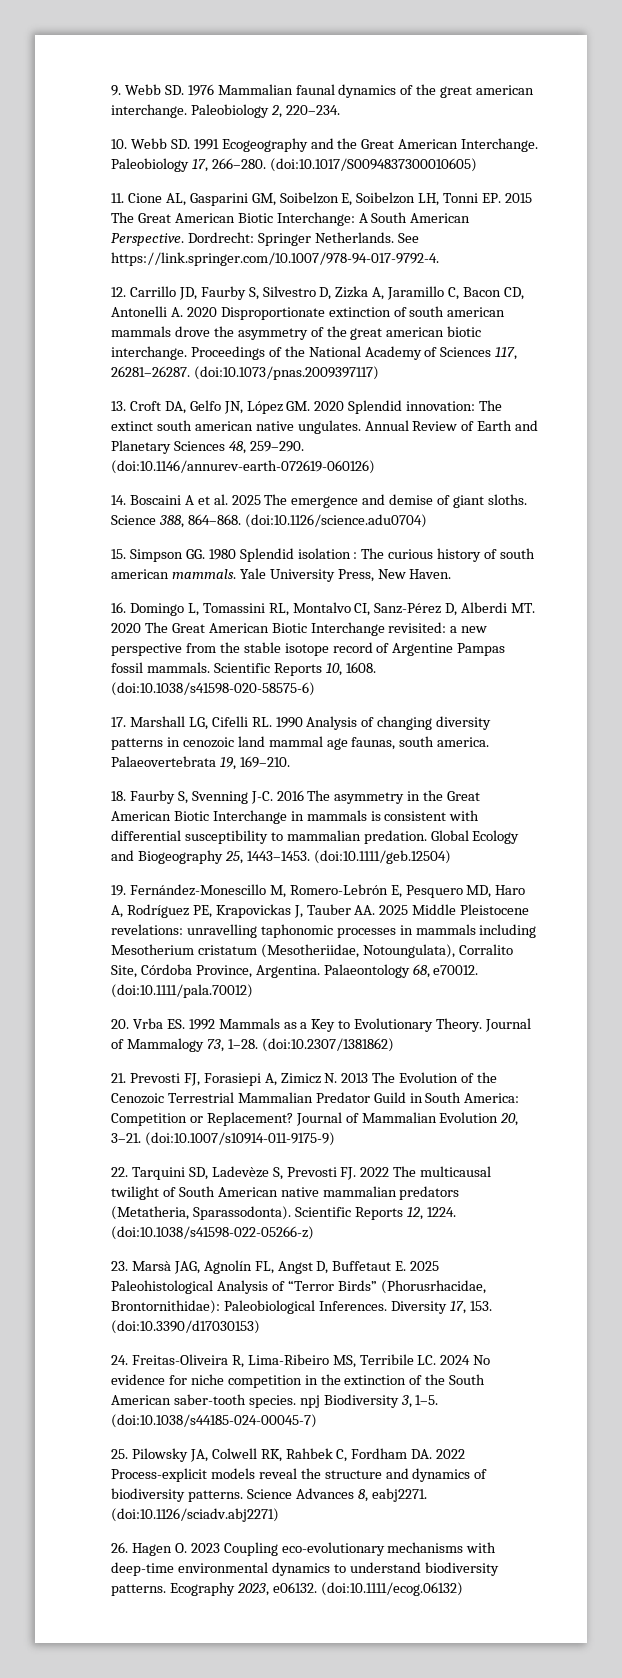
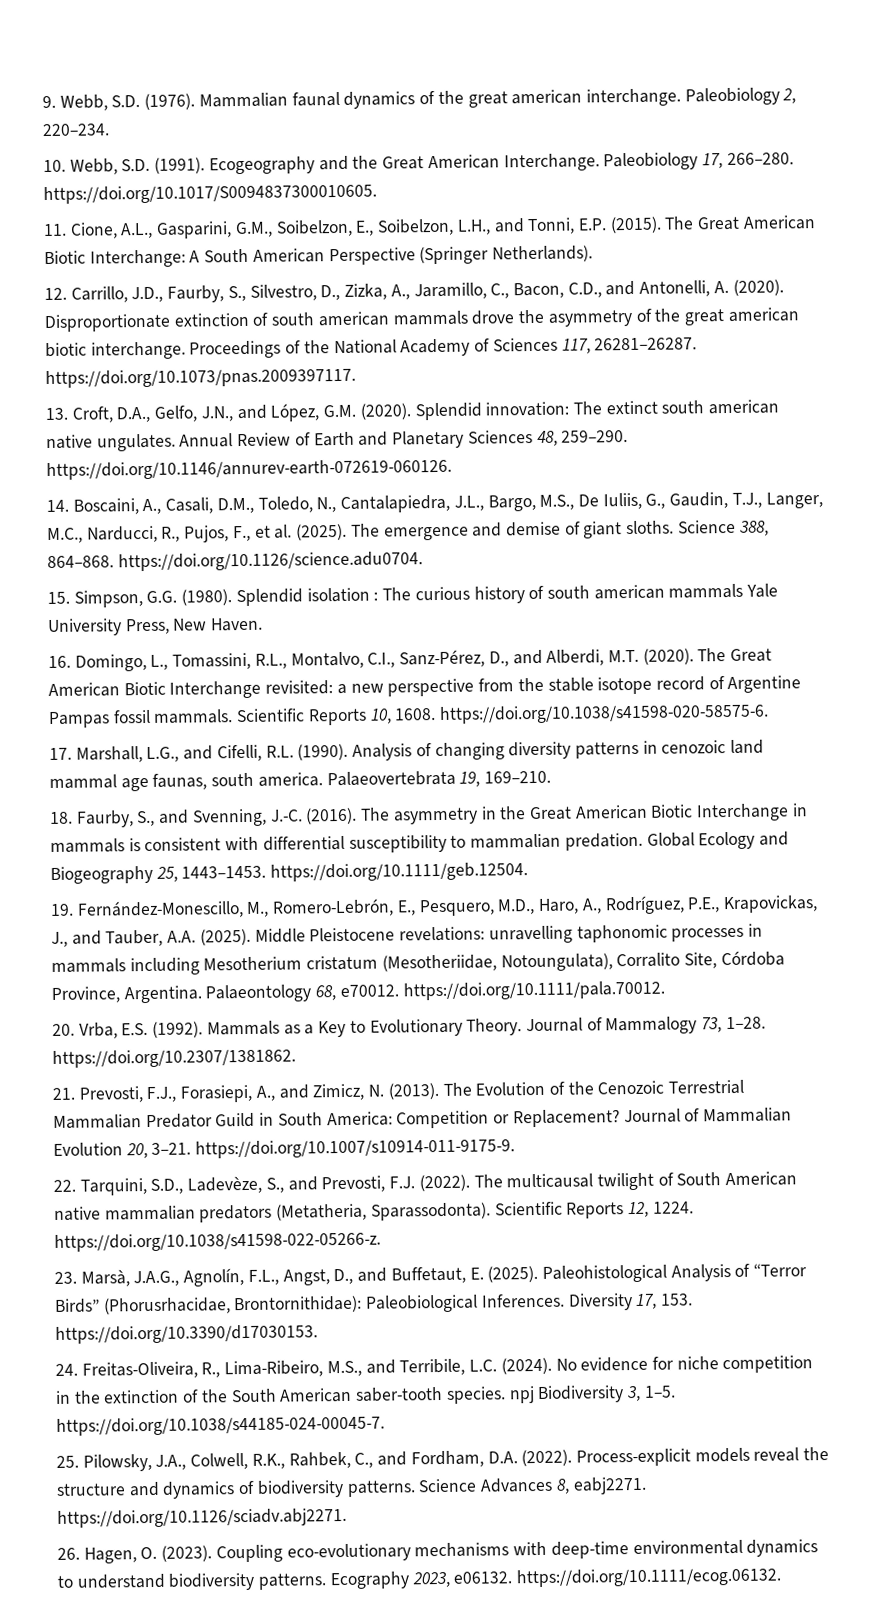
- 9. Webb SD. 1976 Mammalian faunal dynamics of the great american interchange.
+ 9. Webb, S.D. (1976). Mammalian faunal dynamics of the great american interchange.
- 10. Webb SD. 1991 Ecogeography and the Great American Interchange.
+ 10. Webb, S.D. (1991). Ecogeography and the Great American Interchange.
- Paleobiology 17, 266–280. (doi:10.1017/S0094837300010605)
+ Paleobiology 17, 266–280. https://doi.org/10.1017/S0094837300010605.
- 11. Cione AL, Gasparini GM, Soibelzon E, Soibelzon LH, Tonni EP. 2015 The Great American Biotic Interchange: A South American Perspective. Dordrecht: Springer Netherlands. See https://link.springer.com/10.1007/978-94-017-9792-4.
- 12. Carrillo JD, Faurby S, Silvestro D, Zizka A, Jaramillo C, Bacon CD, Antonelli A. 2020 Disproportionate extinction of south american mammals drove the asymmetry of the great american biotic interchange.
+ 11. Cione, A.L., Gasparini, G.M., Soibelzon, E., Soibelzon, L.H., and Tonni, E.P. (2015). The Great American Biotic Interchange: A South American Perspective (Springer Netherlands).
+ 12. Carrillo, J.D., Faurby, S., Silvestro, D., Zizka, A., Jaramillo, C., Bacon, C.D., and Antonelli, A. (2020). Disproportionate extinction of south american mammals drove the asymmetry of the great american biotic interchange.
- Proceedings of the National Academy of Sciences 117, 26281–26287. (doi:10.1073/pnas.2009397117)
+ Proceedings of the National Academy of Sciences 117, 26281–26287. https://doi.org/10.1073/pnas.2009397117.
- 13. Croft DA, Gelfo JN, López GM. 2020 Splendid innovation: The extinct south american native ungulates.
+ 13. Croft, D.A., Gelfo, J.N., and López, G.M. (2020). Splendid innovation: The extinct south american native ungulates.
- Annual Review of Earth and Planetary Sciences 48, 259–290. (doi:10.1146/annurev-earth-072619-060126)
+ Annual Review of Earth and Planetary Sciences 48, 259–290. https://doi.org/10.1146/annurev-earth-072619-060126.
- 14. Boscaini A et al. 2025 The emergence and demise of giant sloths.
+ 14. Boscaini, A., Casali, D.M., Toledo, N., Cantalapiedra, J.L., Bargo, M.S., De Iuliis, G., Gaudin, T.J., Langer, M.C., Narducci, R., Pujos, F., et al. (2025). The emergence and demise of giant sloths.
- Science 388, 864–868. (doi:10.1126/science.adu0704)
+ Science 388, 864–868. https://doi.org/10.1126/science.adu0704.
- 15. Simpson GG. 1980 Splendid isolation : The curious history of south american mammals. Yale University Press, New Haven.
+ 15. Simpson, G.G. (1980). Splendid isolation : The curious history of south american mammals Yale University Press, New Haven.
- 16. Domingo L, Tomassini RL, Montalvo CI, Sanz-Pérez D, Alberdi MT. 2020 The Great American Biotic Interchange revisited: a new perspective from the stable isotope record of Argentine Pampas fossil mammals.
+ 16. Domingo, L., Tomassini, R.L., Montalvo, C.I., Sanz-Pérez, D., and Alberdi, M.T. (2020). The Great American Biotic Interchange revisited: a new perspective from the stable isotope record of Argentine Pampas fossil mammals.
- Scientific Reports 10, 1608. (doi:10.1038/s41598-020-58575-6)
+ Scientific Reports 10, 1608. https://doi.org/10.1038/s41598-020-58575-6.
- 17. Marshall LG, Cifelli RL. 1990 Analysis of changing diversity patterns in cenozoic land mammal age faunas, south america.
+ 17. Marshall, L.G., and Cifelli, R.L. (1990). Analysis of changing diversity patterns in cenozoic land mammal age faunas, south america.
- 18. Faurby S, Svenning J-C. 2016 The asymmetry in the Great American Biotic Interchange in mammals is consistent with differential susceptibility to mammalian predation.
+ 18. Faurby, S., and Svenning, J.-C. (2016). The asymmetry in the Great American Biotic Interchange in mammals is consistent with differential susceptibility to mammalian predation.
- Global Ecology and Biogeography 25, 1443–1453. (doi:10.1111/geb.12504)
+ Global Ecology and Biogeography 25, 1443–1453. https://doi.org/10.1111/geb.12504.
- 19. Fernández-Monescillo M, Romero-Lebrón E, Pesquero MD, Haro A, Rodríguez PE, Krapovickas J, Tauber AA. 2025 Middle Pleistocene revelations: unravelling taphonomic processes in mammals including Mesotherium cristatum (Mesotheriidae, Notoungulata), Corralito Site, Córdoba Province, Argentina.
+ 19. Fernández-Monescillo, M., Romero-Lebrón, E., Pesquero, M.D., Haro, A., Rodríguez, P.E., Krapovickas, J., and Tauber, A.A. (2025). Middle Pleistocene revelations: unravelling taphonomic processes in mammals including Mesotherium cristatum (Mesotheriidae, Notoungulata), Corralito Site, Córdoba Province, Argentina.
- Palaeontology 68, e70012. (doi:10.1111/pala.70012)
+ Palaeontology 68, e70012. https://doi.org/10.1111/pala.70012.
- 20. Vrba ES. 1992 Mammals as a Key to Evolutionary Theory.
+ 20. Vrba, E.S. (1992). Mammals as a Key to Evolutionary Theory.
- Journal of Mammalogy 73, 1–28. (doi:10.2307/1381862)
+ Journal of Mammalogy 73, 1–28. https://doi.org/10.2307/1381862.
- 21. Prevosti FJ, Forasiepi A, Zimicz N. 2013 The Evolution of the Cenozoic Terrestrial Mammalian Predator Guild in South America: Competition or Replacement?
+ 21. Prevosti, F.J., Forasiepi, A., and Zimicz, N. (2013). The Evolution of the Cenozoic Terrestrial Mammalian Predator Guild in South America: Competition or Replacement?
- Journal of Mammalian Evolution 20, 3–21. (doi:10.1007/s10914-011-9175-9)
+ Journal of Mammalian Evolution 20, 3–21. https://doi.org/10.1007/s10914-011-9175-9.
- 22. Tarquini SD, Ladevèze S, Prevosti FJ. 2022 The multicausal twilight of South American native mammalian predators (Metatheria, Sparassodonta).
+ 22. Tarquini, S.D., Ladevèze, S., and Prevosti, F.J. (2022). The multicausal twilight of South American native mammalian predators (Metatheria, Sparassodonta).
- Scientific Reports 12, 1224. (doi:10.1038/s41598-022-05266-z)
+ Scientific Reports 12, 1224. https://doi.org/10.1038/s41598-022-05266-z.
- 23. Marsà JAG, Agnolín FL, Angst D, Buffetaut E. 2025 Paleohistological Analysis of “Terror Birds” (Phorusrhacidae, Brontornithidae): Paleobiological Inferences.
+ 23. Marsà, J.A.G., Agnolín, F.L., Angst, D., and Buffetaut, E. (2025). Paleohistological Analysis of “Terror Birds” (Phorusrhacidae, Brontornithidae): Paleobiological Inferences.
- Diversity 17, 153. (doi:10.3390/d17030153)
+ Diversity 17, 153. https://doi.org/10.3390/d17030153.
- 24. Freitas-Oliveira R, Lima-Ribeiro MS, Terribile LC. 2024 No evidence for niche competition in the extinction of the South American saber-tooth species. npj Biodiversity 3, 1–5. (doi:10.1038/s44185-024-00045-7)
+ 24. Freitas-Oliveira, R., Lima-Ribeiro, M.S., and Terribile, L.C. (2024). No evidence for niche competition in the extinction of the South American saber-tooth species. npj Biodiversity 3, 1–5. https://doi.org/10.1038/s44185-024-00045-7.
- 25. Pilowsky JA, Colwell RK, Rahbek C, Fordham DA. 2022 Process-explicit models reveal the structure and dynamics of biodiversity patterns.
+ 25. Pilowsky, J.A., Colwell, R.K., Rahbek, C., and Fordham, D.A. (2022). Process-explicit models reveal the structure and dynamics of biodiversity patterns.
- Science Advances 8, eabj2271. (doi:10.1126/sciadv.abj2271)
+ Science Advances 8, eabj2271. https://doi.org/10.1126/sciadv.abj2271.
- 26. Hagen O. 2023 Coupling eco-evolutionary mechanisms with deep-time environmental dynamics to understand biodiversity patterns.
+ 26. Hagen, O. (2023). Coupling eco-evolutionary mechanisms with deep-time environmental dynamics to understand biodiversity patterns.
- Ecography 2023, e06132. (doi:10.1111/ecog.06132)
+ Ecography 2023, e06132. https://doi.org/10.1111/ecog.06132.

